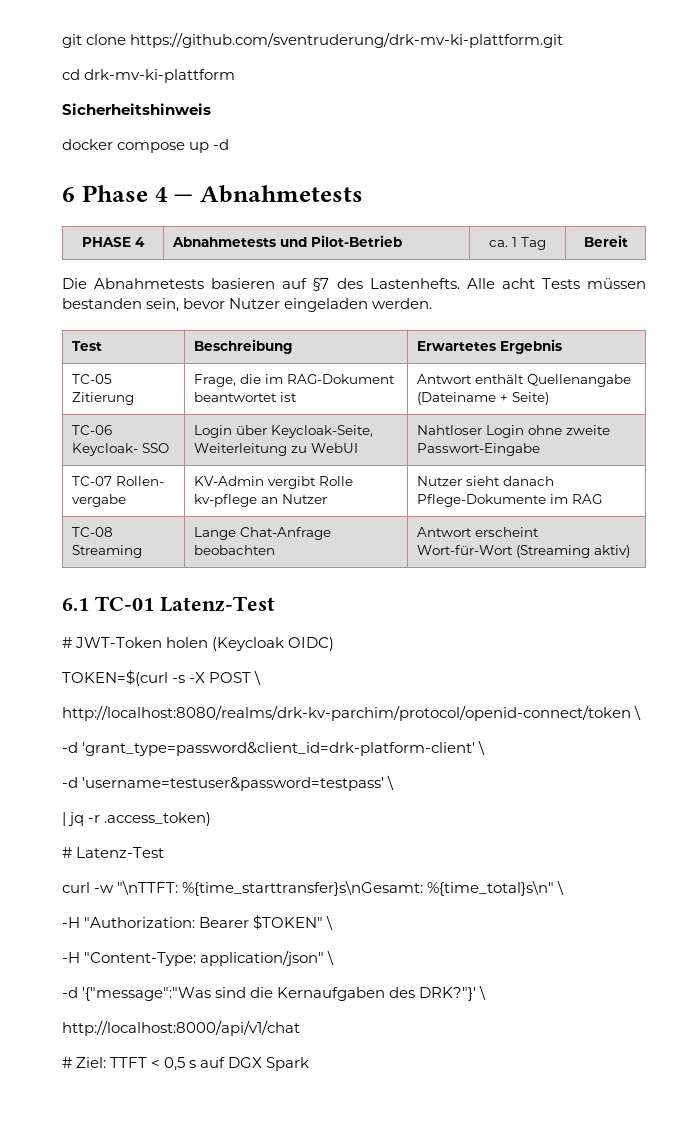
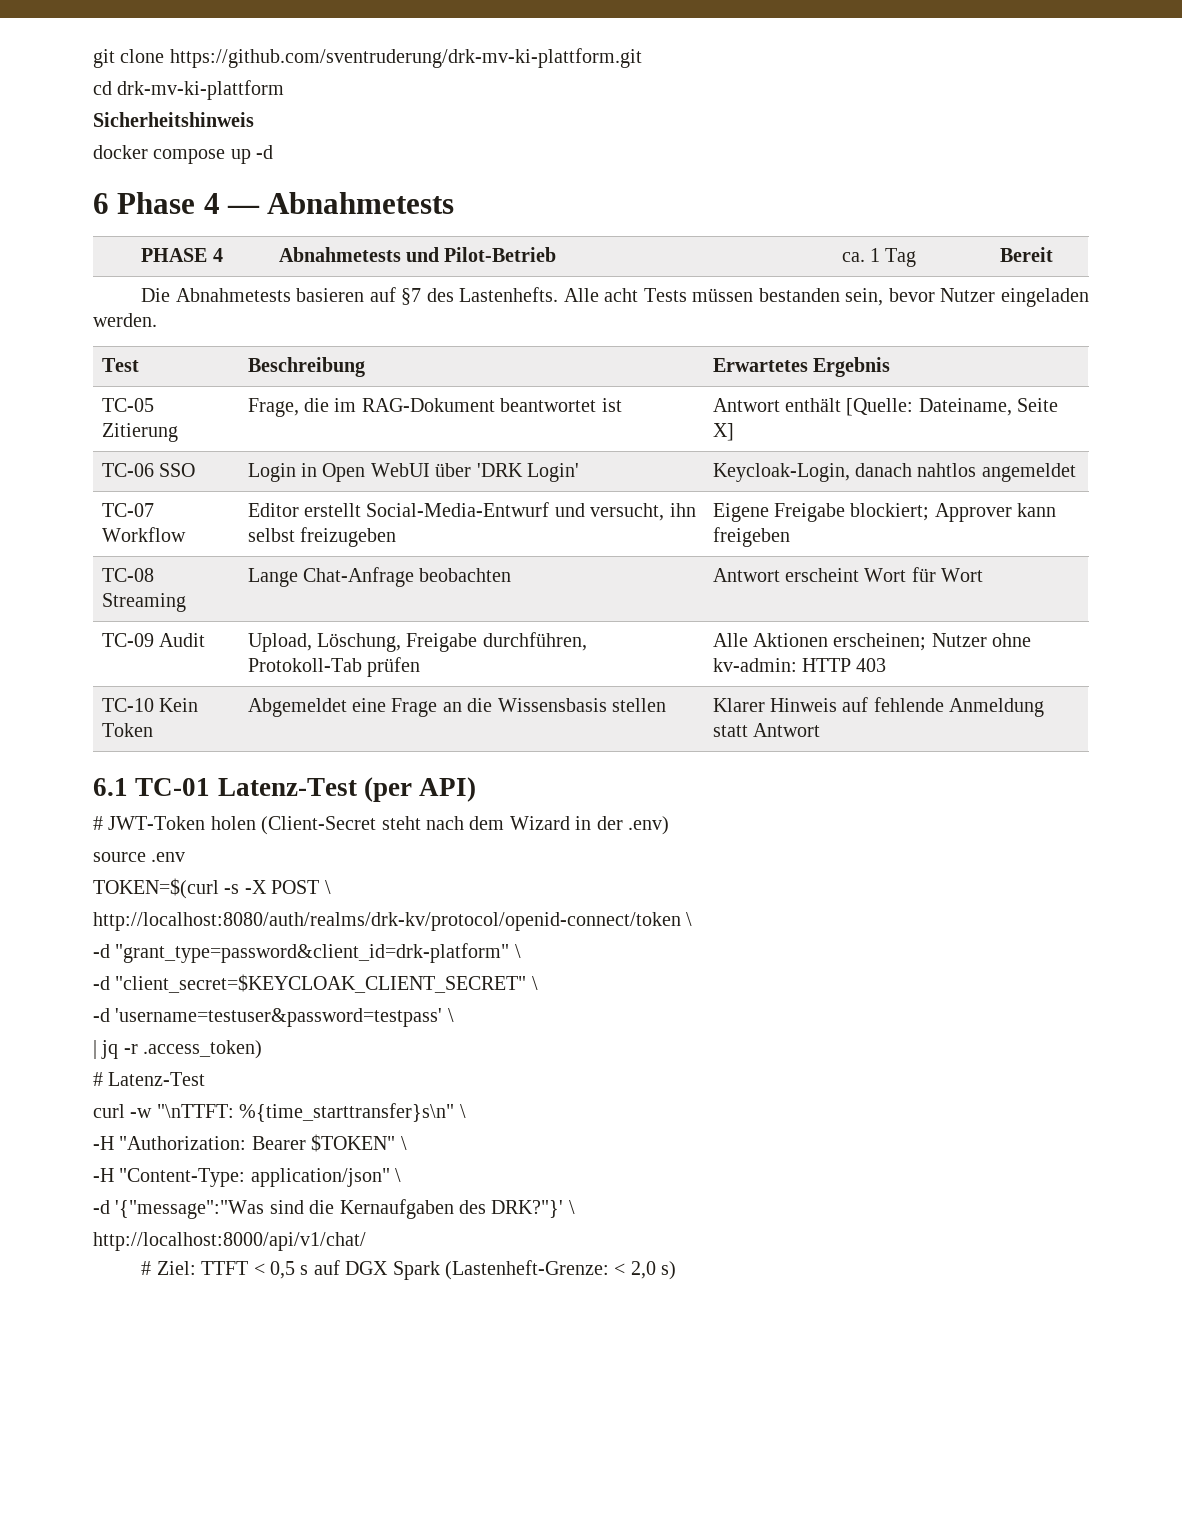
- TC-05 Zitierung | Frage, die im RAG-Dokument beantwortet ist | Antwort enthält Quellenangabe (Dateiname + Seite)
+ TC-05 Zitierung | Frage, die im RAG-Dokument beantwortet ist | Antwort enthält [Quelle: Dateiname, Seite X]
- TC-06 Keycloak- SSO | Login über Keycloak-Seite, Weiterleitung zu WebUI | Nahtloser Login ohne zweite Passwort-Eingabe
- TC-07 Rollen- vergabe | KV-Admin vergibt Rolle kv-pflege an Nutzer | Nutzer sieht danach Pflege-Dokumente im RAG
+ TC-06 SSO | Login in Open WebUI über 'DRK Login' | Keycloak-Login, danach nahtlos angemeldet
+ TC-07 Workflow | Editor erstellt Social-Media-Entwurf und versucht, ihn selbst freizugeben | Eigene Freigabe blockiert; Approver kann freigeben
- TC-08 Streaming | Lange Chat-Anfrage beobachten | Antwort erscheint Wort-für-Wort (Streaming aktiv)
+ TC-08 Streaming | Lange Chat-Anfrage beobachten | Antwort erscheint Wort für Wort
+ TC-09 Audit | Upload, Löschung, Freigabe durchführen, Protokoll-Tab prüfen | Alle Aktionen erscheinen; Nutzer ohne kv-admin: HTTP 403
+ TC-10 Kein Token | Abgemeldet eine Frage an die Wissensbasis stellen | Klarer Hinweis auf fehlende Anmeldung statt Antwort
- 6.1 TC-01 Latenz-Test
+ 6.1 TC-01 Latenz-Test (per API)
- # JWT-Token holen (Keycloak OIDC)
+ # JWT-Token holen (Client-Secret steht nach dem Wizard in der .env)
+ source .env
- http://localhost:8080/realms/drk-kv-parchim/protocol/openid-connect/token \
- -d 'grant_type=password&client_id=drk-platform-client' \
+ http://localhost:8080/auth/realms/drk-kv/protocol/openid-connect/token \
+ -d "grant_type=password&client_id=drk-platform" \
+ -d "client_secret=$KEYCLOAK_CLIENT_SECRET" \
- curl -w "\nTTFT: %{time_starttransfer}s\nGesamt: %{time_total}s\n" \
+ curl -w "\nTTFT: %{time_starttransfer}s\n" \
- http://localhost:8000/api/v1/chat
+ http://localhost:8000/api/v1/chat/
- # Ziel: TTFT < 0,5 s auf DGX Spark
+ # Ziel: TTFT < 0,5 s auf DGX Spark (Lastenheft-Grenze: < 2,0 s)

